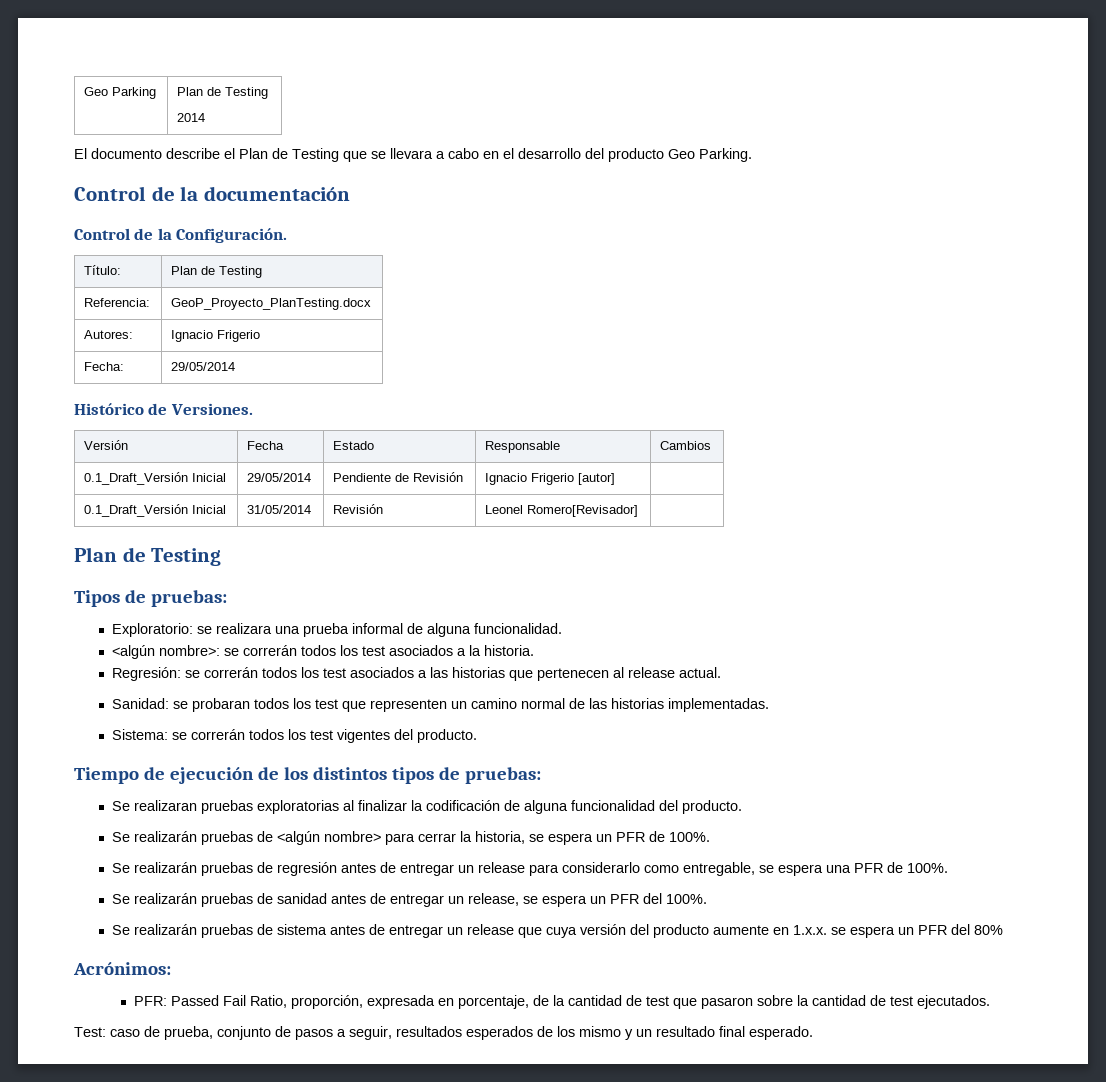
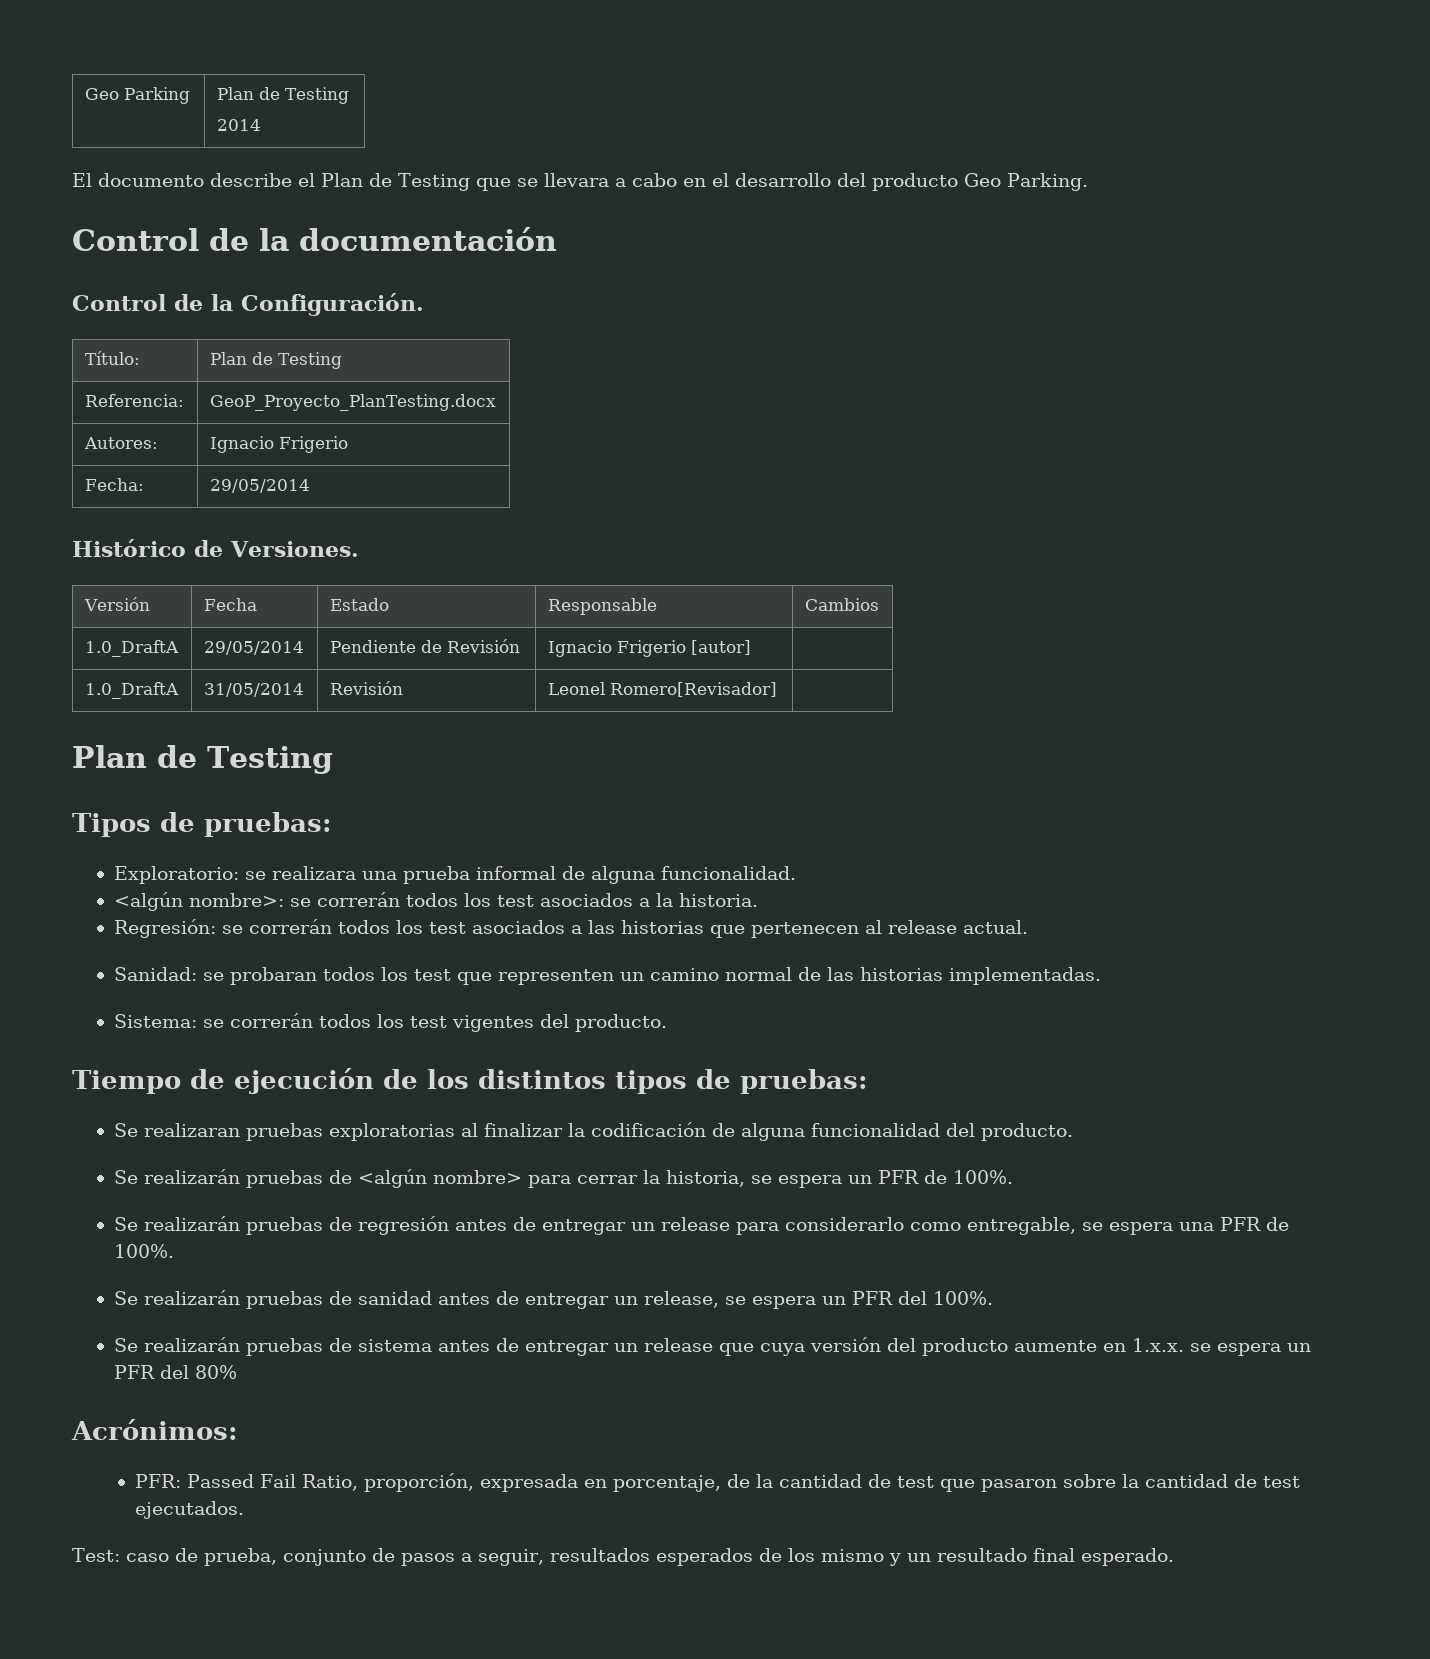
- 0.1_Draft_Versión Inicial | 29/05/2014 | Pendiente de Revisión | Ignacio Frigerio [autor] |
+ 1.0_DraftA | 29/05/2014 | Pendiente de Revisión | Ignacio Frigerio [autor] |
- 0.1_Draft_Versión Inicial | 31/05/2014 | Revisión | Leonel Romero[Revisador] |
+ 1.0_DraftA | 31/05/2014 | Revisión | Leonel Romero[Revisador] |

